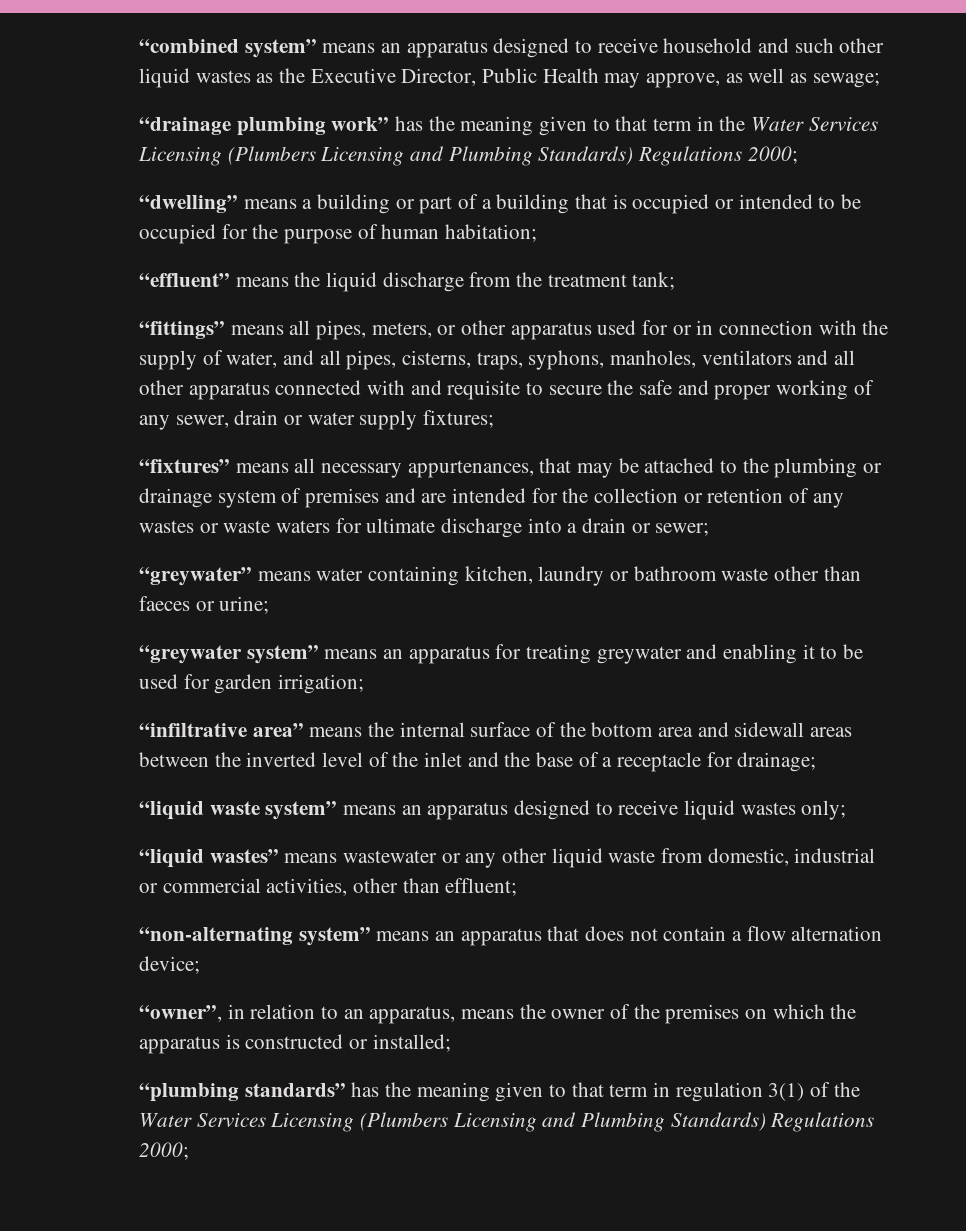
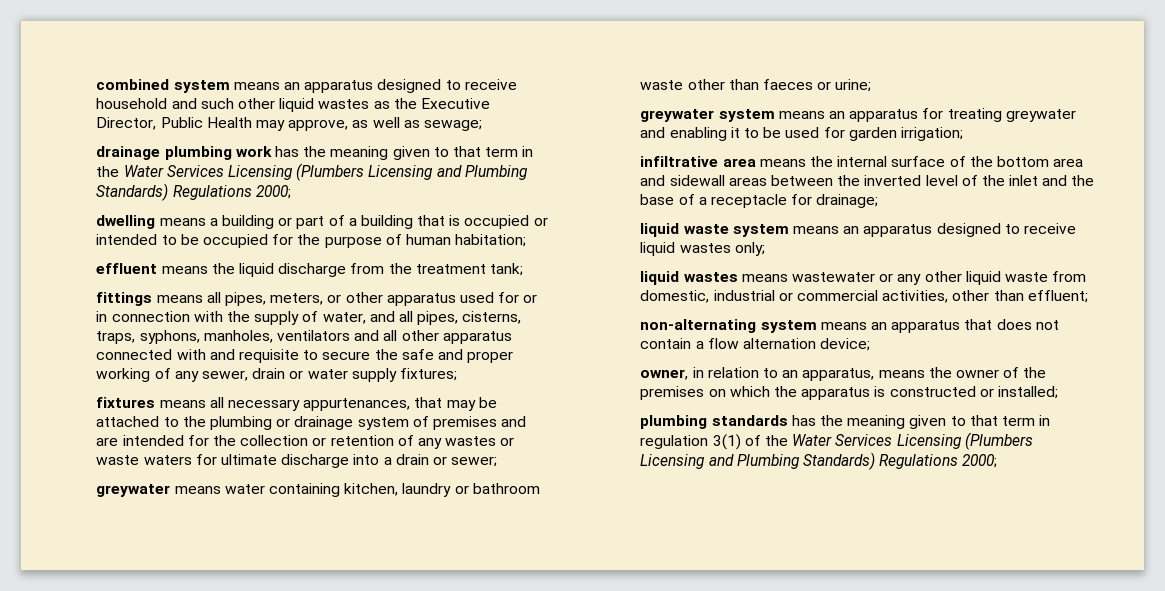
- “combined system” means an apparatus designed to receive household and such other liquid wastes as the Executive Director, Public Health may approve, as well as sewage;
+ combined system means an apparatus designed to receive household and such other liquid wastes as the Executive Director, Public Health may approve, as well as sewage;
- “drainage plumbing work” has the meaning given to that term in the Water Services Licensing (Plumbers Licensing and Plumbing Standards) Regulations 2000;
+ drainage plumbing work has the meaning given to that term in the Water Services Licensing (Plumbers Licensing and Plumbing Standards) Regulations 2000;
- “dwelling” means a building or part of a building that is occupied or intended to be occupied for the purpose of human habitation;
+ dwelling means a building or part of a building that is occupied or intended to be occupied for the purpose of human habitation;
- “effluent” means the liquid discharge from the treatment tank;
+ effluent means the liquid discharge from the treatment tank;
- “fittings” means all pipes, meters, or other apparatus used for or in connection with the supply of water, and all pipes, cisterns, traps, syphons, manholes, ventilators and all other apparatus connected with and requisite to secure the safe and proper working of any sewer, drain or water supply fixtures;
+ fittings means all pipes, meters, or other apparatus used for or in connection with the supply of water, and all pipes, cisterns, traps, syphons, manholes, ventilators and all other apparatus connected with and requisite to secure the safe and proper working of any sewer, drain or water supply fixtures;
- “fixtures” means all necessary appurtenances, that may be attached to the plumbing or drainage system of premises and are intended for the collection or retention of any wastes or waste waters for ultimate discharge into a drain or sewer;
+ fixtures means all necessary appurtenances, that may be attached to the plumbing or drainage system of premises and are intended for the collection or retention of any wastes or waste waters for ultimate discharge into a drain or sewer;
- “greywater” means water containing kitchen, laundry or bathroom waste other than faeces or urine;
+ greywater means water containing kitchen, laundry or bathroom waste other than faeces or urine;
- “greywater system” means an apparatus for treating greywater and enabling it to be used for garden irrigation;
+ greywater system means an apparatus for treating greywater and enabling it to be used for garden irrigation;
- “infiltrative area” means the internal surface of the bottom area and sidewall areas between the inverted level of the inlet and the base of a receptacle for drainage;
+ infiltrative area means the internal surface of the bottom area and sidewall areas between the inverted level of the inlet and the base of a receptacle for drainage;
- “liquid waste system” means an apparatus designed to receive liquid wastes only;
+ liquid waste system means an apparatus designed to receive liquid wastes only;
- “liquid wastes” means wastewater or any other liquid waste from domestic, industrial or commercial activities, other than effluent;
+ liquid wastes means wastewater or any other liquid waste from domestic, industrial or commercial activities, other than effluent;
- “non-alternating system” means an apparatus that does not contain a flow alternation device;
+ non-alternating system means an apparatus that does not contain a flow alternation device;
- “owner”, in relation to an apparatus, means the owner of the premises on which the apparatus is constructed or installed;
+ owner, in relation to an apparatus, means the owner of the premises on which the apparatus is constructed or installed;
- “plumbing standards” has the meaning given to that term in regulation 3(1) of the Water Services Licensing (Plumbers Licensing and Plumbing Standards) Regulations 2000;
+ plumbing standards has the meaning given to that term in regulation 3(1) of the Water Services Licensing (Plumbers Licensing and Plumbing Standards) Regulations 2000;

